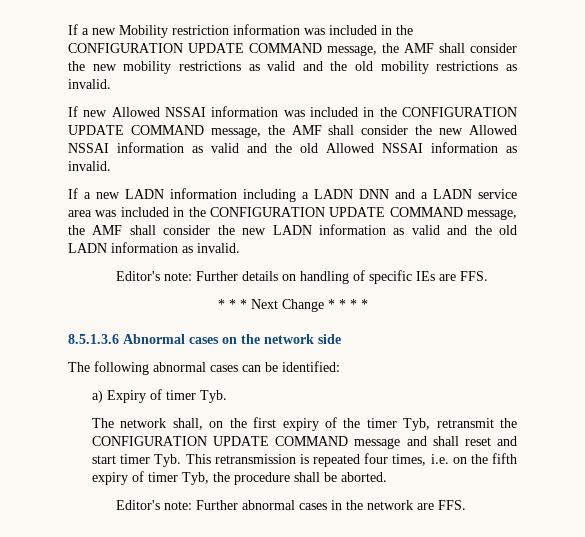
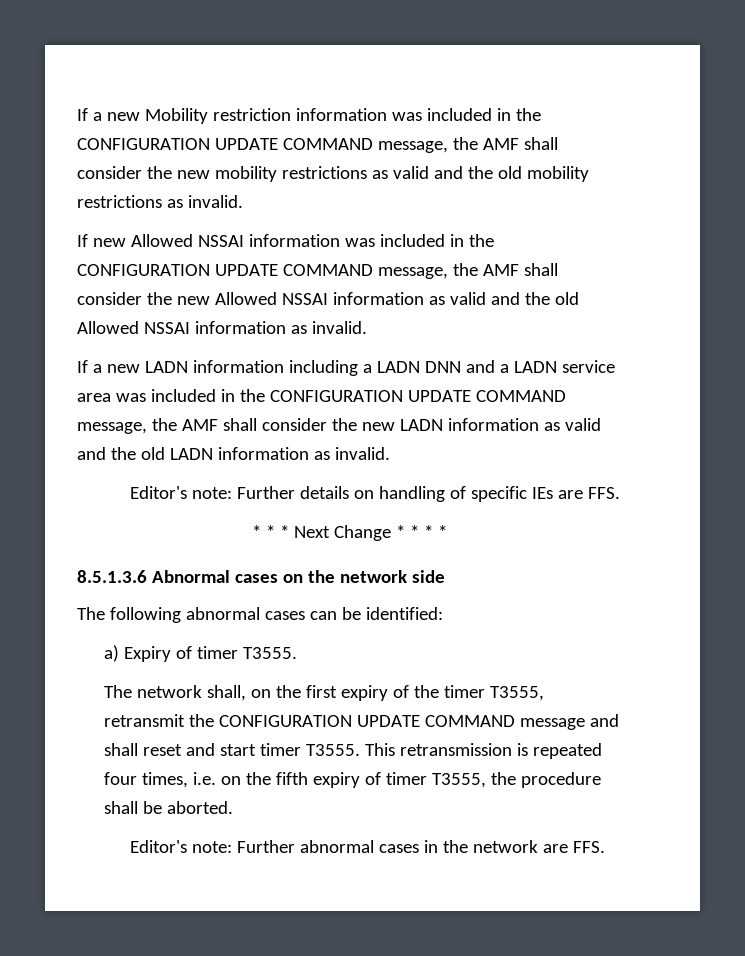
- a) Expiry of timer Tyb.
+ a) Expiry of timer T3555.
- The network shall, on the first expiry of the timer Tyb, retransmit the CONFIGURATION UPDATE COMMAND message and shall reset and start timer Tyb. This retransmission is repeated four times, i.e. on the fifth expiry of timer Tyb, the procedure shall be aborted.
+ The network shall, on the first expiry of the timer T3555, retransmit the CONFIGURATION UPDATE COMMAND message and shall reset and start timer T3555. This retransmission is repeated four times, i.e. on the fifth expiry of timer T3555, the procedure shall be aborted.

